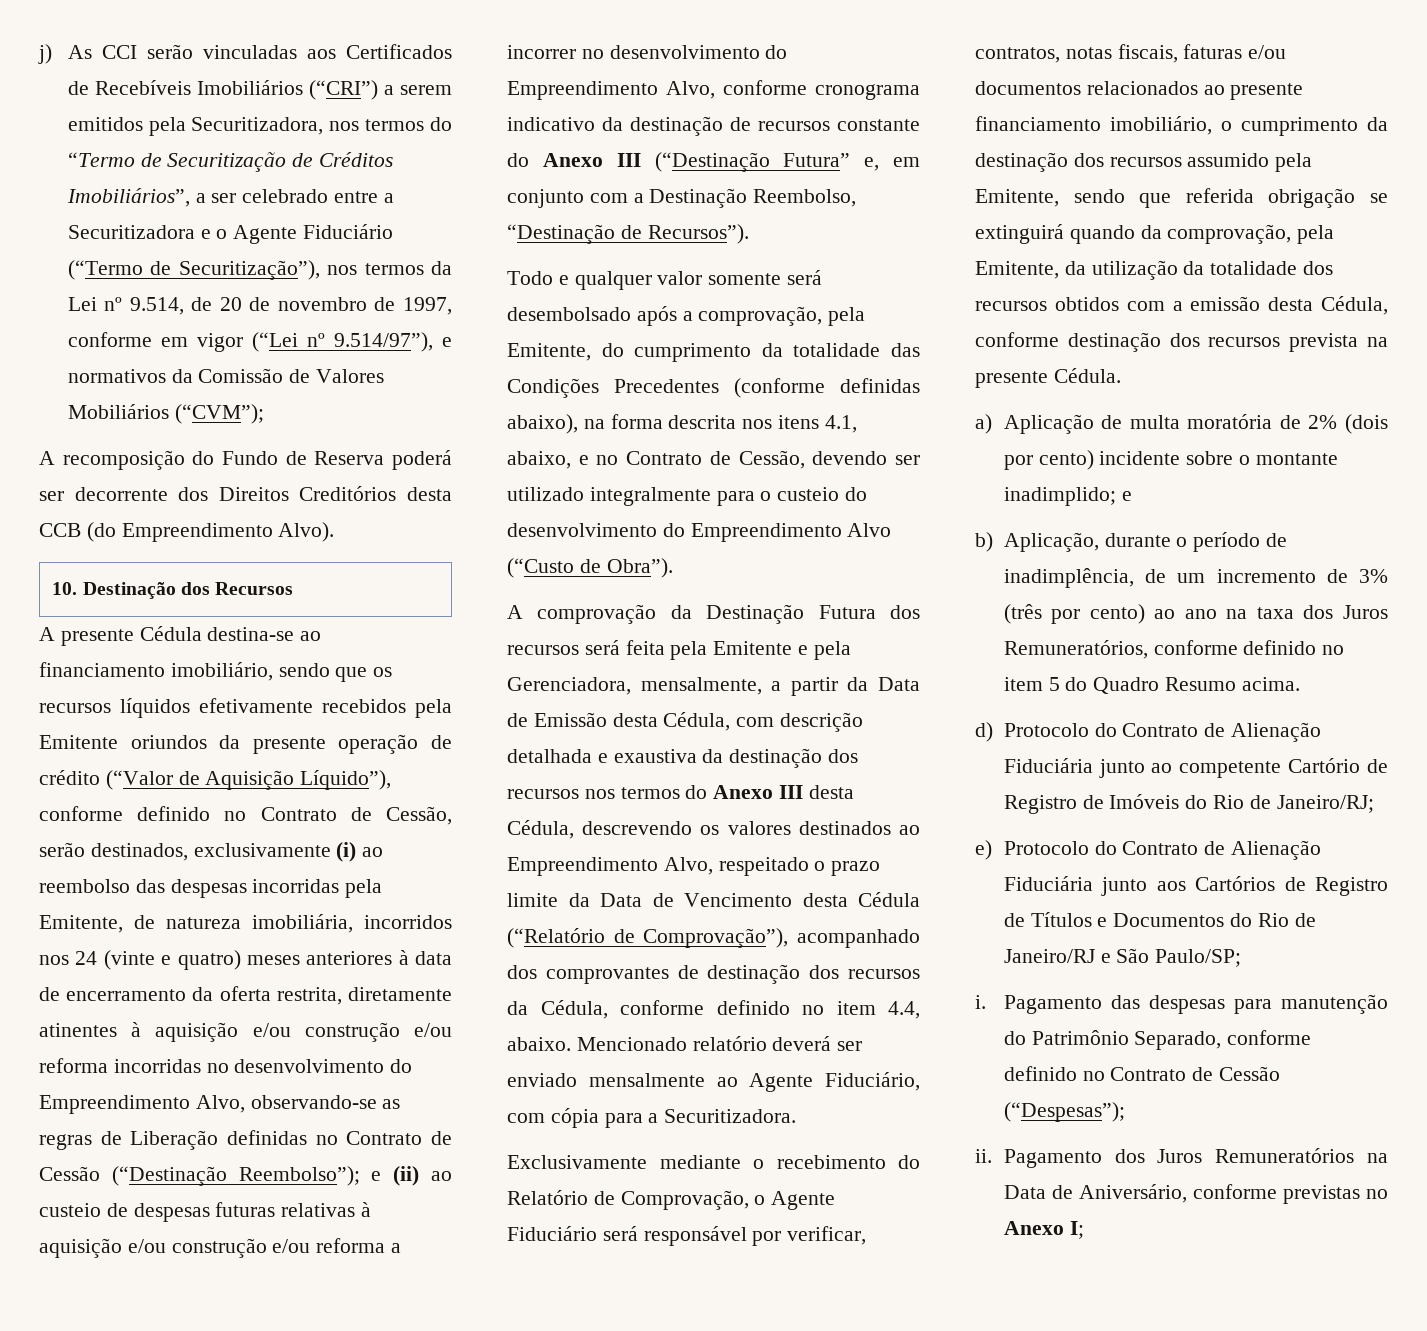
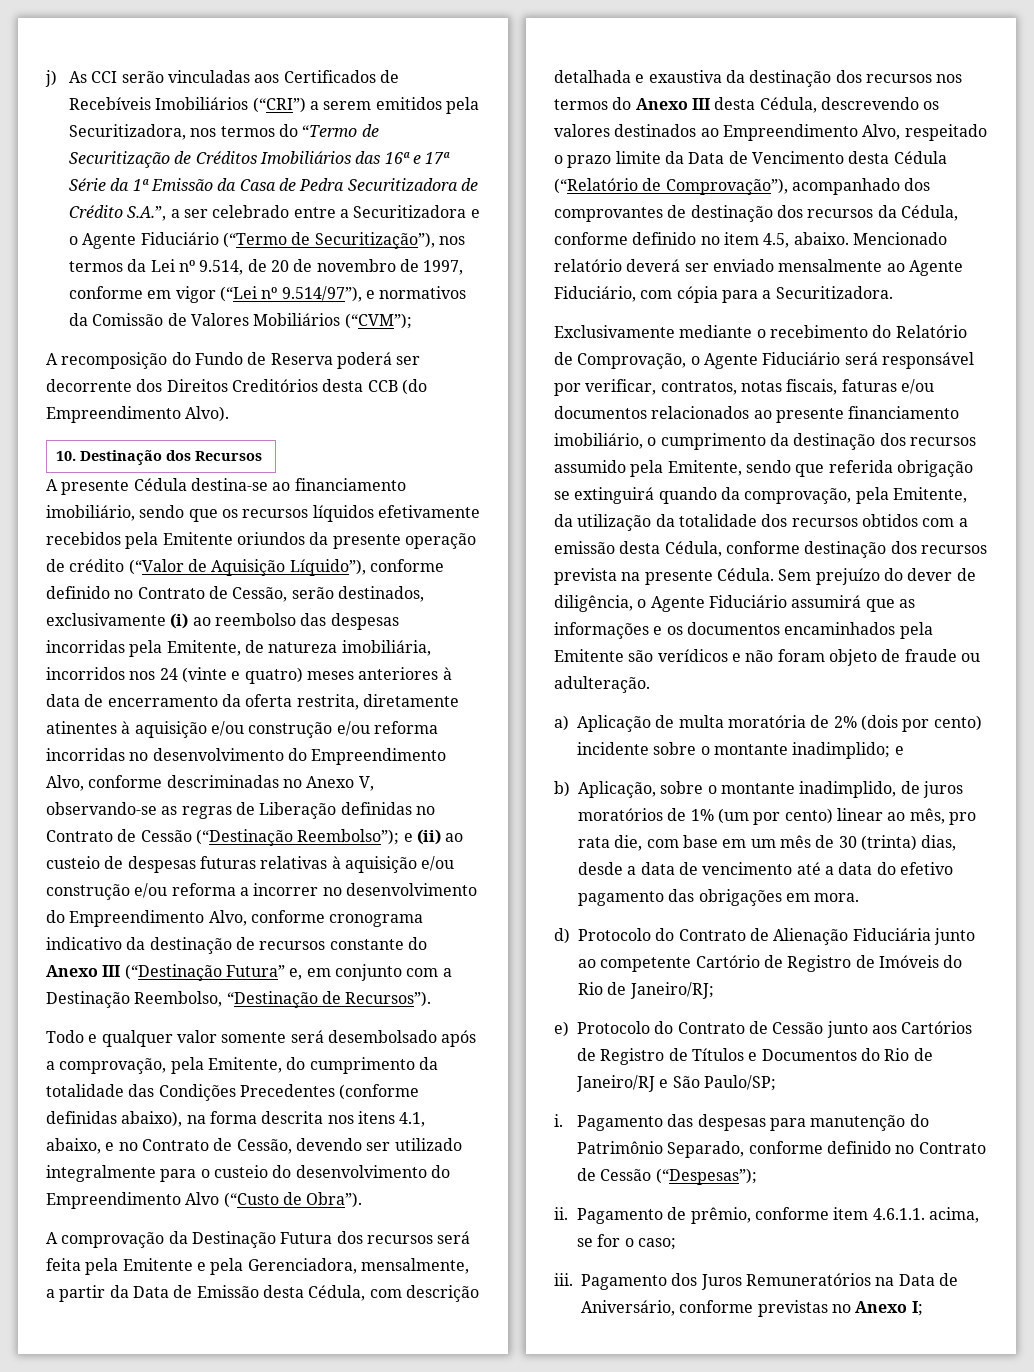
- j) As CCI serão vinculadas aos Certificados de Recebíveis Imobiliários (“CRI”) a serem emitidos pela Securitizadora, nos termos do “Termo de Securitização de Créditos Imobiliários”, a ser celebrado entre a Securitizadora e o Agente Fiduciário (“Termo de Securitização”), nos termos da Lei nº 9.514, de 20 de novembro de 1997, conforme em vigor (“Lei nº 9.514/97”), e normativos da Comissão de Valores Mobiliários (“CVM”);
+ j) As CCI serão vinculadas aos Certificados de Recebíveis Imobiliários (“CRI”) a serem emitidos pela Securitizadora, nos termos do “Termo de Securitização de Créditos Imobiliários das 16ª e 17ª Série da 1ª Emissão da Casa de Pedra Securitizadora de Crédito S.A.”, a ser celebrado entre a Securitizadora e o Agente Fiduciário (“Termo de Securitização”), nos termos da Lei nº 9.514, de 20 de novembro de 1997, conforme em vigor (“Lei nº 9.514/97”), e normativos da Comissão de Valores Mobiliários (“CVM”);
- A presente Cédula destina-se ao financiamento imobiliário, sendo que os recursos líquidos efetivamente recebidos pela Emitente oriundos da presente operação de crédito (“Valor de Aquisição Líquido”), conforme definido no Contrato de Cessão, serão destinados, exclusivamente (i) ao reembolso das despesas incorridas pela Emitente, de natureza imobiliária, incorridos nos 24 (vinte e quatro) meses anteriores à data de encerramento da oferta restrita, diretamente atinentes à aquisição e/ou construção e/ou reforma incorridas no desenvolvimento do Empreendimento Alvo, observando-se as regras de Liberação definidas no Contrato de Cessão (“Destinação Reembolso”);
+ A presente Cédula destina-se ao financiamento imobiliário, sendo que os recursos líquidos efetivamente recebidos pela Emitente oriundos da presente operação de crédito (“Valor de Aquisição Líquido”), conforme definido no Contrato de Cessão, serão destinados, exclusivamente (i) ao reembolso das despesas incorridas pela Emitente, de natureza imobiliária, incorridos nos 24 (vinte e quatro) meses anteriores à data de encerramento da oferta restrita, diretamente atinentes à aquisição e/ou construção e/ou reforma incorridas no desenvolvimento do Empreendimento Alvo, conforme descriminadas no Anexo V, observando-se as regras de Liberação definidas no Contrato de Cessão (“Destinação Reembolso”);
- A comprovação da Destinação Futura dos recursos será feita pela Emitente e pela Gerenciadora, mensalmente, a partir da Data de Emissão desta Cédula, com descrição detalhada e exaustiva da destinação dos recursos nos termos do Anexo III desta Cédula, descrevendo os valores destinados ao Empreendimento Alvo, respeitado o prazo limite da Data de Vencimento desta Cédula (“Relatório de Comprovação”), acompanhado dos comprovantes de destinação dos recursos da Cédula, conforme definido no item 4.4, abaixo.
+ A comprovação da Destinação Futura dos recursos será feita pela Emitente e pela Gerenciadora, mensalmente, a partir da Data de Emissão desta Cédula, com descrição detalhada e exaustiva da destinação dos recursos nos termos do Anexo III desta Cédula, descrevendo os valores destinados ao Empreendimento Alvo, respeitado o prazo limite da Data de Vencimento desta Cédula (“Relatório de Comprovação”), acompanhado dos comprovantes de destinação dos recursos da Cédula, conforme definido no item 4.5, abaixo.
+ Sem prejuízo do dever de diligência, o Agente Fiduciário assumirá que as informações e os documentos encaminhados pela Emitente são verídicos e não foram objeto de fraude ou adulteração.
- b) Aplicação, durante o período de inadimplência, de um incremento de 3% (três por cento) ao ano na taxa dos Juros Remuneratórios, conforme definido no item 5 do Quadro Resumo acima.
+ b) Aplicação, sobre o montante inadimplido, de juros moratórios de 1% (um por cento) linear ao mês, pro rata die, com base em um mês de 30 (trinta) dias, desde a data de vencimento até a data do efetivo pagamento das obrigações em mora.
- e) Protocolo do Contrato de Alienação Fiduciária junto aos Cartórios de Registro de Títulos e Documentos do Rio de Janeiro/RJ e São Paulo/SP;
+ e) Protocolo do Contrato de Cessão junto aos Cartórios de Registro de Títulos e Documentos do Rio de Janeiro/RJ e São Paulo/SP;
- Pagamento dos Juros Remuneratórios na Data de Aniversário, conforme previstas no Anexo I;
+ Pagamento de prêmio, conforme item 4.6.1.1. acima, se for o caso;
+ iii. Pagamento dos Juros Remuneratórios na Data de Aniversário, conforme previstas no Anexo I;

